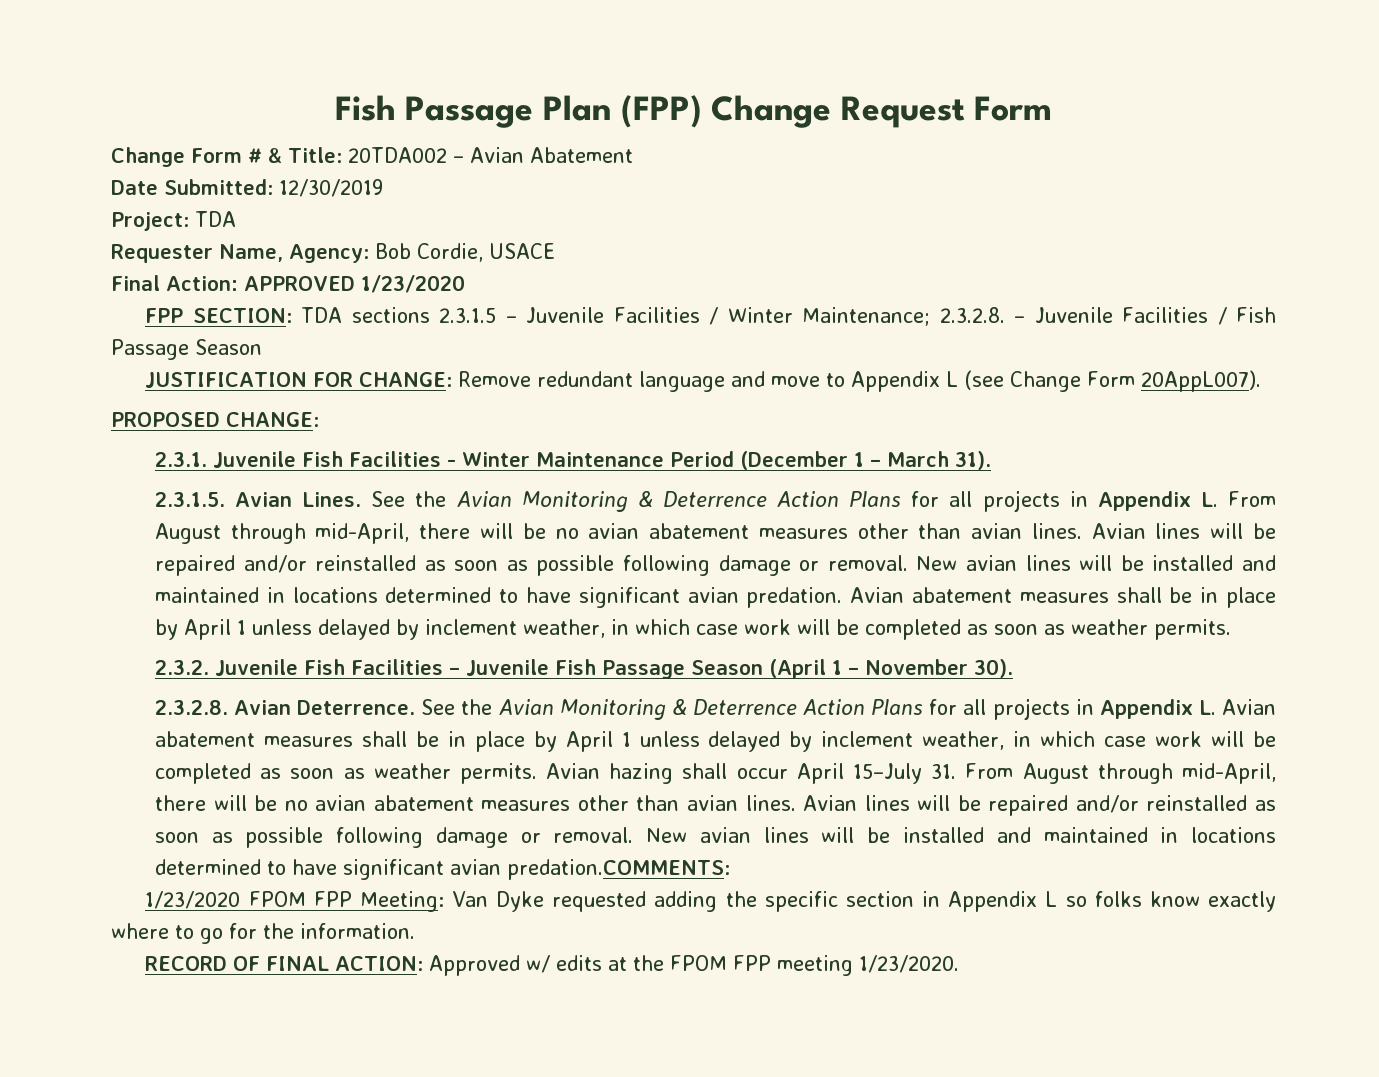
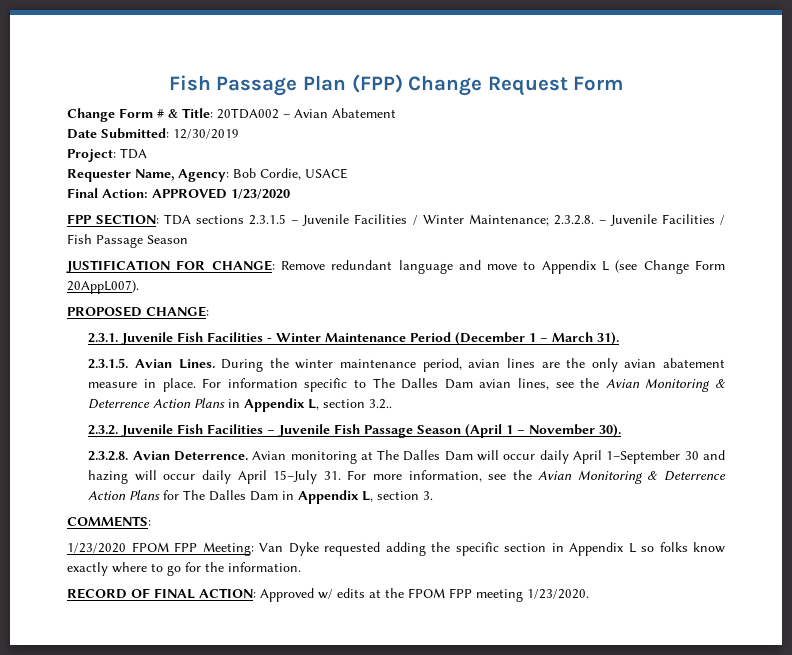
- See the Avian Monitoring & Deterrence Action Plans for all projects in Appendix L. From August through mid-April, there will be no avian abatement measures other than avian lines. Avian lines will be repaired and/or reinstalled as soon as possible following damage or removal. New avian lines will be installed and maintained in locations determined to have significant avian predation. Avian abatement measures shall be in place by April 1 unless delayed by inclement weather, in which case work will be completed as soon as weather permits.
+ During the winter maintenance period, avian lines are the only avian abatement measure in place. For information specific to The Dalles Dam avian lines, see the Avian Monitoring & Deterrence Action Plans in Appendix L, section 3.2..
- See the Avian Monitoring & Deterrence Action Plans for all projects in Appendix L. Avian abatement measures shall be in place by April 1 unless delayed by inclement weather, in which case work will be completed as soon as weather permits. Avian hazing shall occur April 15–July 31. From August through mid-April, there will be no avian abatement measures other than avian lines. Avian lines will be repaired and/or reinstalled as soon as possible following damage or removal. New avian lines will be installed and maintained in locations determined to have significant avian predation.COMMENTS:
+ Avian monitoring at The Dalles Dam will occur daily April 1–September 30 and hazing will occur daily April 15–July 31. For more information, see the Avian Monitoring & Deterrence Action Plans for The Dalles Dam in Appendix L, section 3.
+ COMMENTS:

